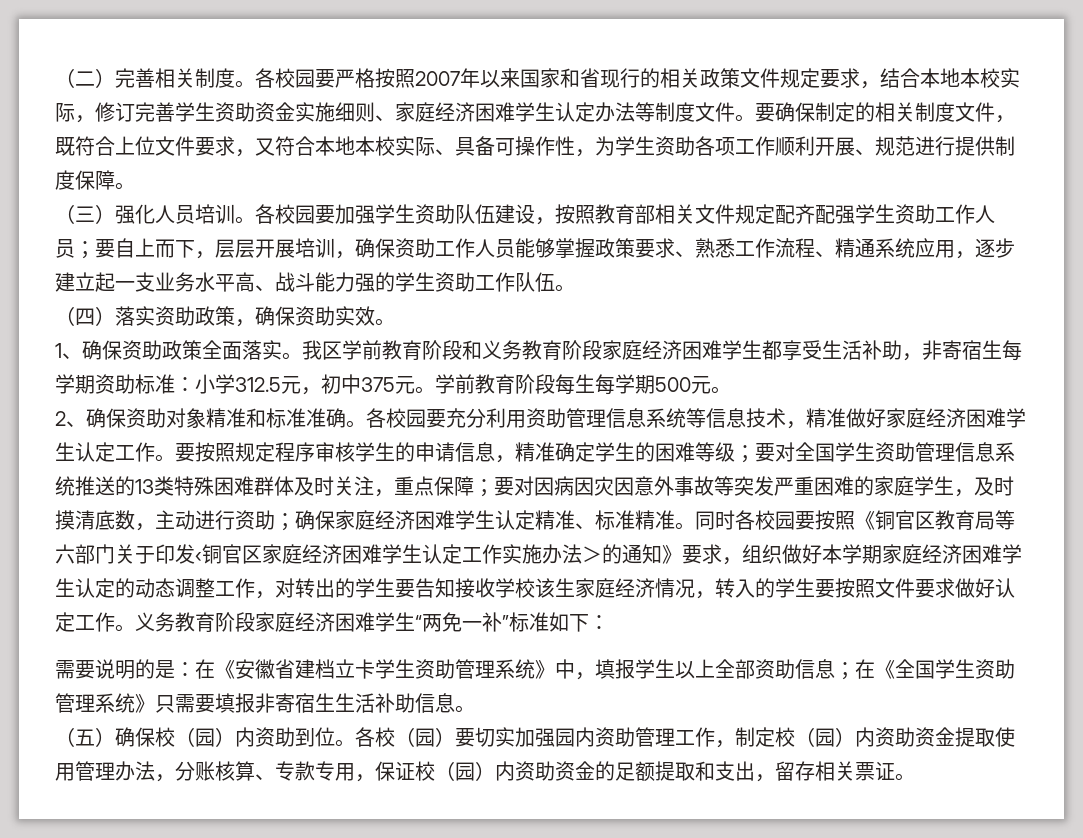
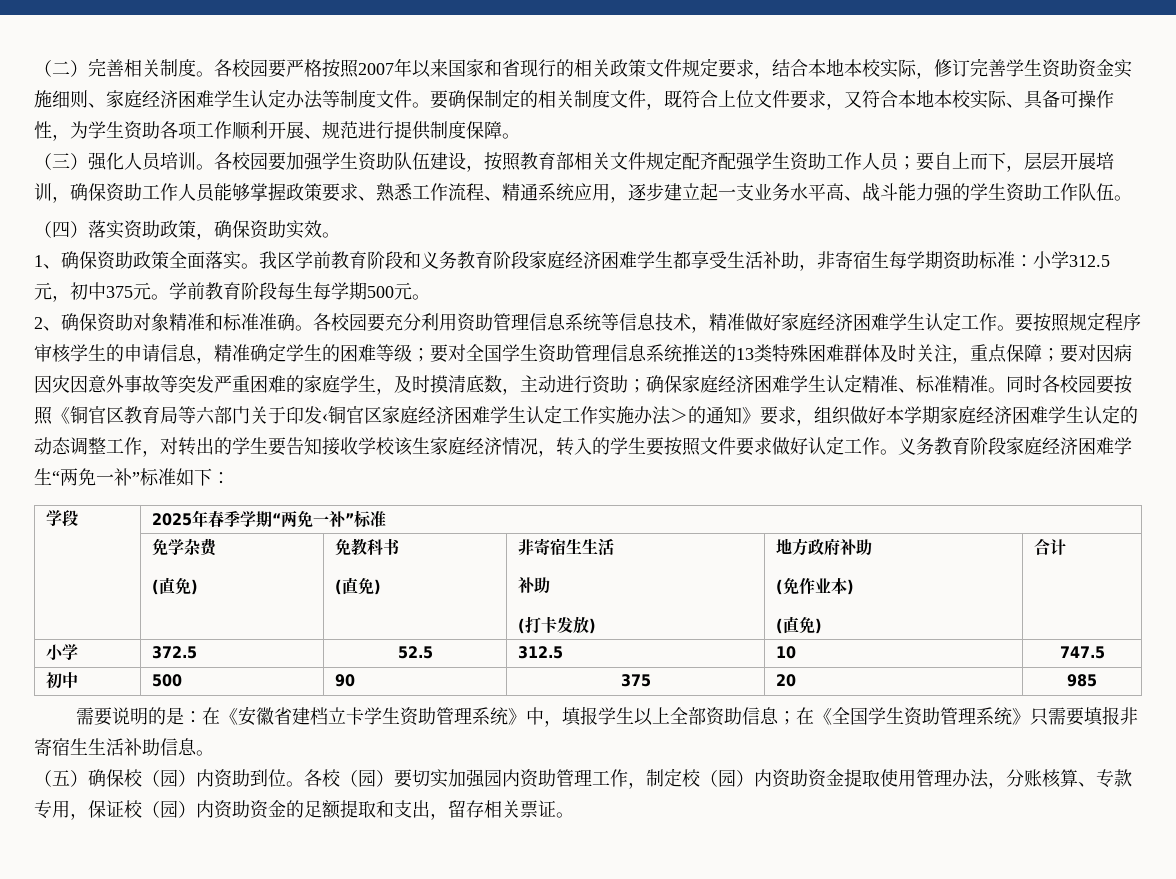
+ 学段 | 2025年春季学期“两免一补”标准
+ | 免学杂费
+ (直免) | 免教科书
+ (直免) | 非寄宿生生活
+ 补助
+ (打卡发放) | 地方政府补助
+ (免作业本)
+ (直免) | 合计
+ 小学 | 372.5 | 52.5 | 312.5 | 10 | 747.5
+ 初中 | 500 | 90 | 375 | 20 | 985

